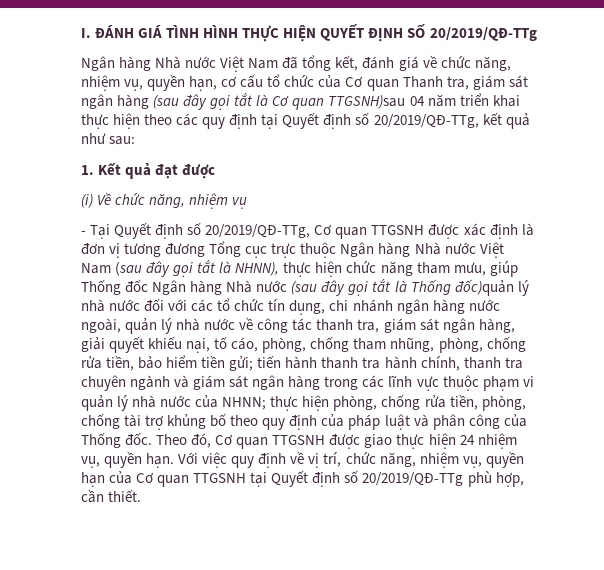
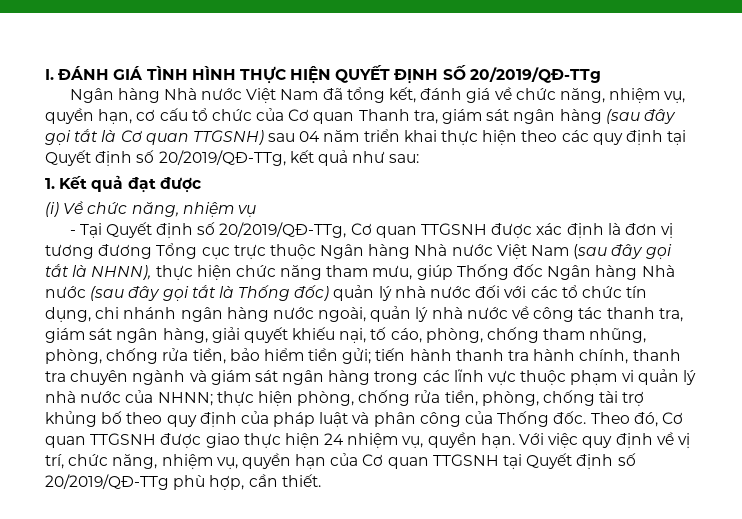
- Ngân hàng Nhà nước Việt Nam đã tổng kết, đánh giá về chức năng, nhiệm vụ, quyền hạn, cơ cấu tổ chức của Cơ quan Thanh tra, giám sát ngân hàng (sau đây gọi tắt là Cơ quan TTGSNH)sau 04 năm triển khai thực hiện theo các quy định tại Quyết định số 20/2019/QĐ-TTg, kết quả như sau:
+ Ngân hàng Nhà nước Việt Nam đã tổng kết, đánh giá về chức năng, nhiệm vụ, quyền hạn, cơ cấu tổ chức của Cơ quan Thanh tra, giám sát ngân hàng (sau đây gọi tắt là Cơ quan TTGSNH) sau 04 năm triển khai thực hiện theo các quy định tại Quyết định số 20/2019/QĐ-TTg, kết quả như sau:
- - Tại Quyết định số 20/2019/QĐ-TTg, Cơ quan TTGSNH được xác định là đơn vị tương đương Tổng cục trực thuộc Ngân hàng Nhà nước Việt Nam (sau đây gọi tắt là NHNN), thực hiện chức năng tham mưu, giúp Thống đốc Ngân hàng Nhà nước (sau đây gọi tắt là Thống đốc)quản lý nhà nước đối với các tổ chức tín dụng, chi nhánh ngân hàng nước ngoài, quản lý nhà nước về công tác thanh tra, giám sát ngân hàng, giải quyết khiếu nại, tố cáo, phòng, chống tham nhũng, phòng, chống rửa tiền, bảo hiểm tiền gửi;
+ - Tại Quyết định số 20/2019/QĐ-TTg, Cơ quan TTGSNH được xác định là đơn vị tương đương Tổng cục trực thuộc Ngân hàng Nhà nước Việt Nam (sau đây gọi tắt là NHNN), thực hiện chức năng tham mưu, giúp Thống đốc Ngân hàng Nhà nước (sau đây gọi tắt là Thống đốc) quản lý nhà nước đối với các tổ chức tín dụng, chi nhánh ngân hàng nước ngoài, quản lý nhà nước về công tác thanh tra, giám sát ngân hàng, giải quyết khiếu nại, tố cáo, phòng, chống tham nhũng, phòng, chống rửa tiền, bảo hiểm tiền gửi;

